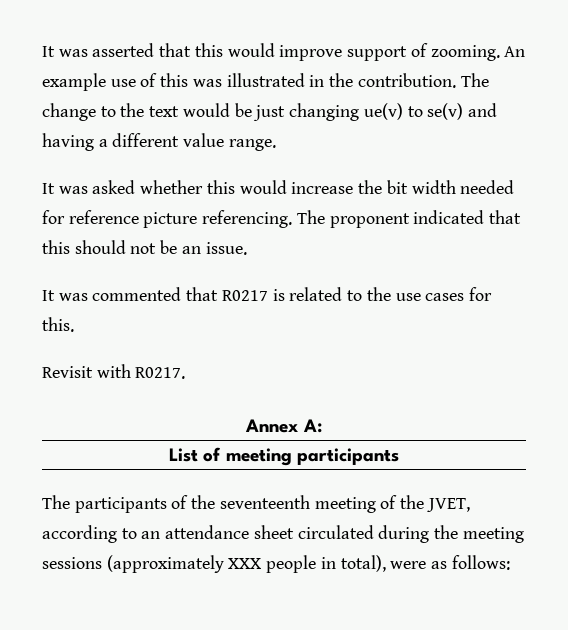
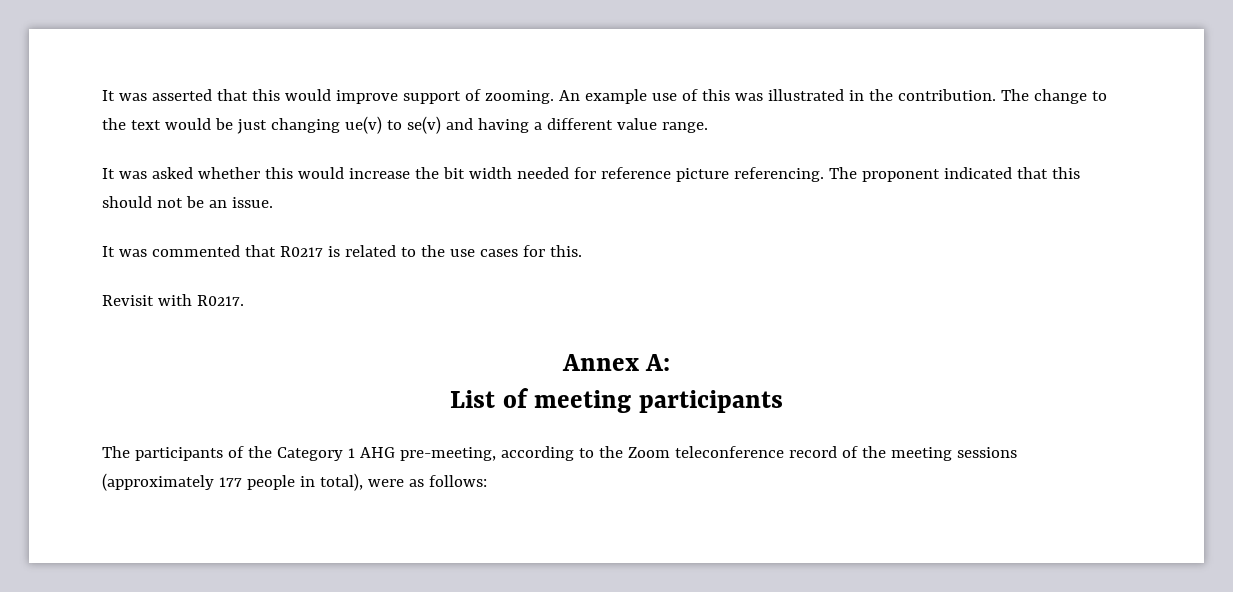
- The participants of the seventeenth meeting of the JVET, according to an attendance sheet circulated during the meeting sessions (approximately XXX people in total), were as follows:
+ The participants of the Category 1 AHG pre-meeting, according to the Zoom teleconference record of the meeting sessions (approximately 177 people in total), were as follows:

